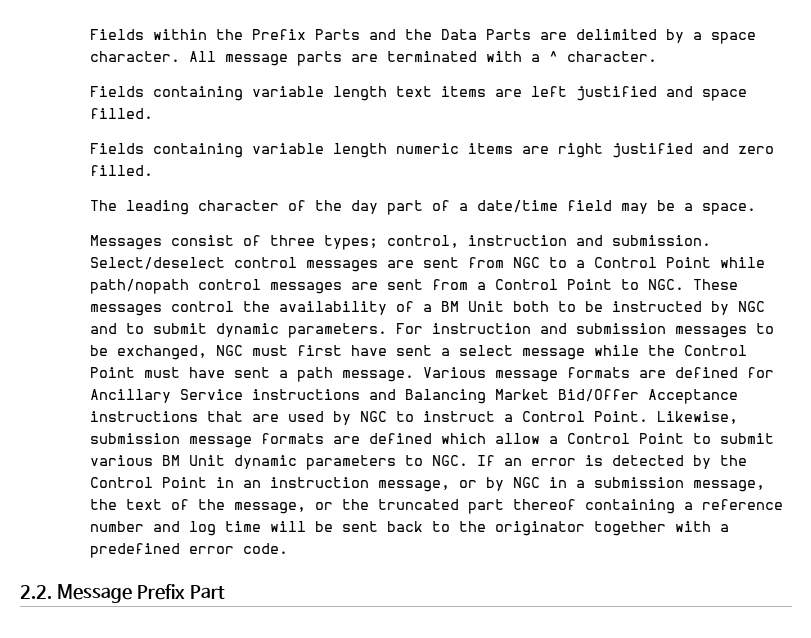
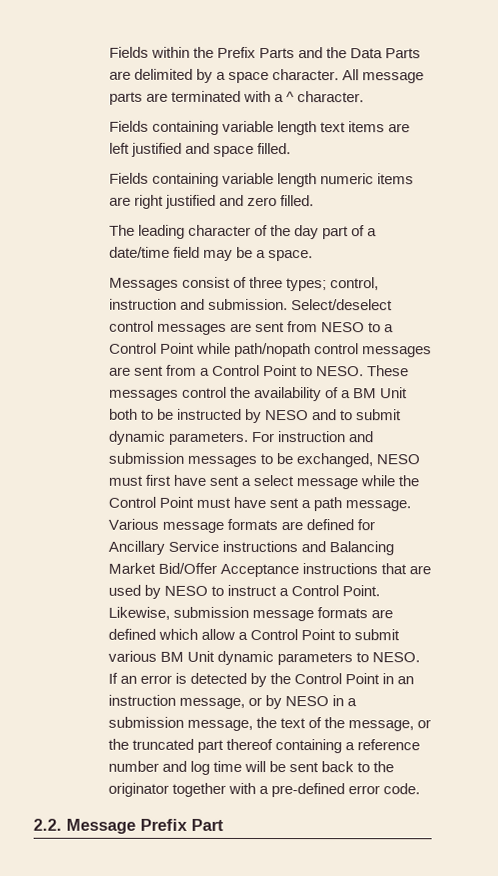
- Select/deselect control messages are sent from NGC to a Control Point while path/nopath control messages are sent from a Control Point to NGC. These messages control the availability of a BM Unit both to be instructed by NGC and to submit dynamic parameters.
+ Select/deselect control messages are sent from NESO to a Control Point while path/nopath control messages are sent from a Control Point to NESO. These messages control the availability of a BM Unit both to be instructed by NESO and to submit dynamic parameters.
- For instruction and submission messages to be exchanged, NGC must first have sent a select message while the Control Point must have sent a path message.
+ For instruction and submission messages to be exchanged, NESO must first have sent a select message while the Control Point must have sent a path message.
- Various message formats are defined for Ancillary Service instructions and Balancing Market Bid/Offer Acceptance instructions that are used by NGC to instruct a Control Point.
+ Various message formats are defined for Ancillary Service instructions and Balancing Market Bid/Offer Acceptance instructions that are used by NESO to instruct a Control Point.
- Likewise, submission message formats are defined which allow a Control Point to submit various BM Unit dynamic parameters to NGC. If an error is detected by the Control Point in an instruction message, or by NGC in a submission message, the text of the message, or the truncated part thereof containing a reference number and log time will be sent back to the originator together with a predefined error code.
+ Likewise, submission message formats are defined which allow a Control Point to submit various BM Unit dynamic parameters to NESO. If an error is detected by the Control Point in an instruction message, or by NESO in a submission message, the text of the message, or the truncated part thereof containing a reference number and log time will be sent back to the originator together with a pre-defined error code.

